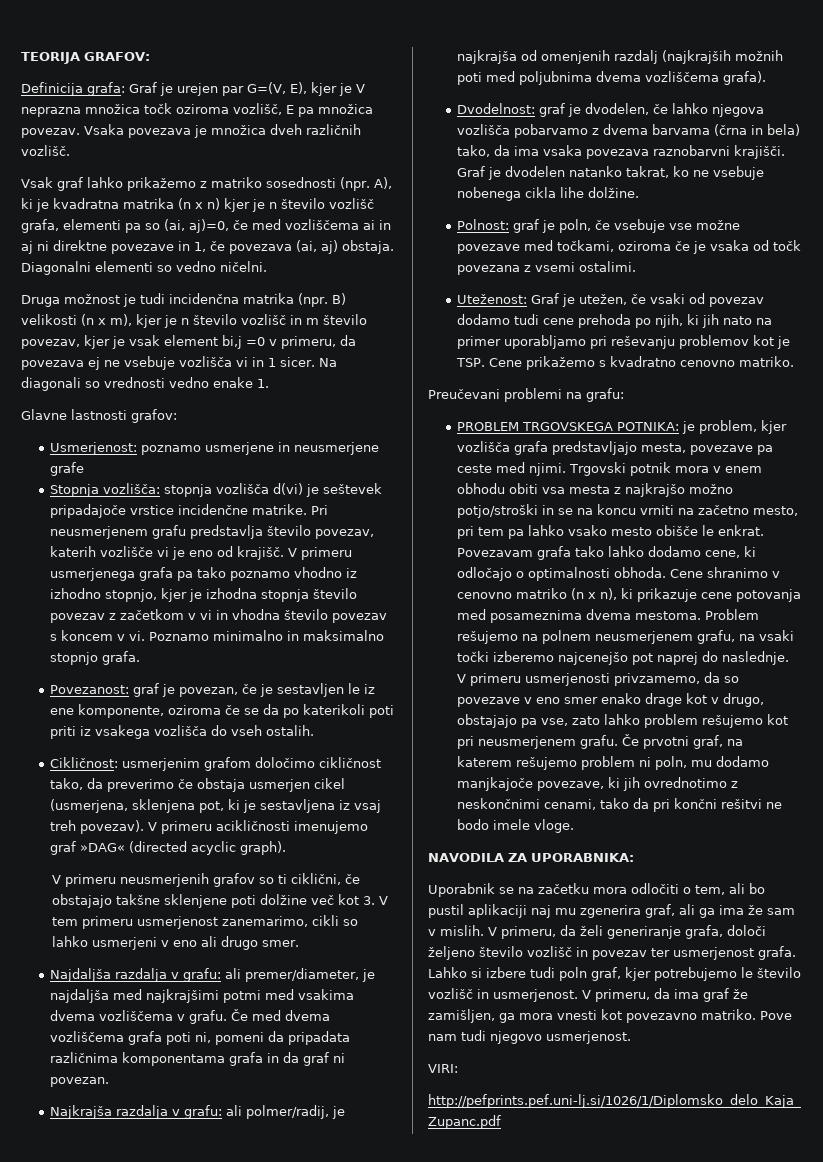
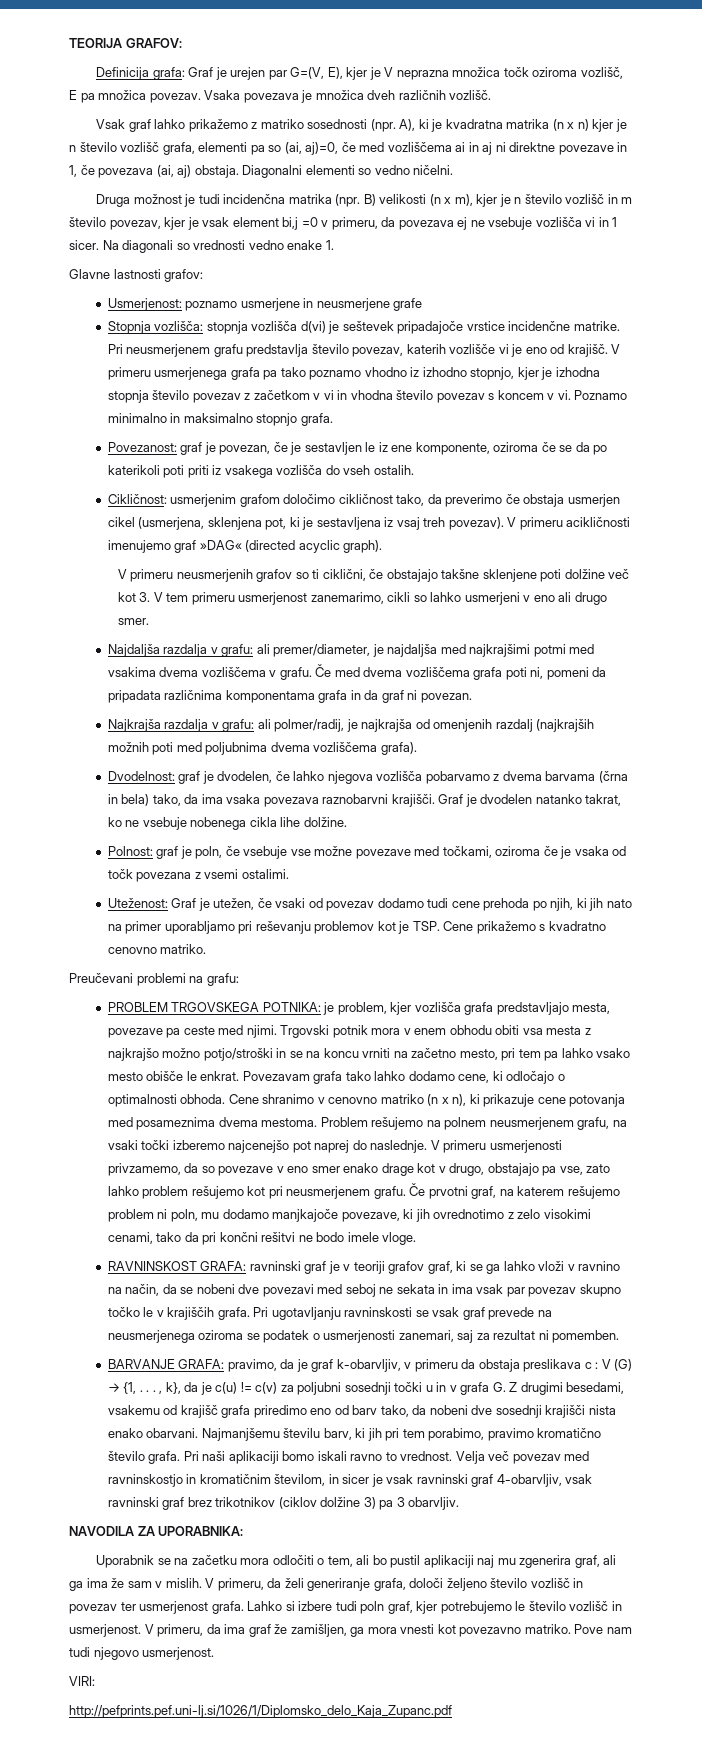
- Če prvotni graf, na katerem rešujemo problem ni poln, mu dodamo manjkajoče povezave, ki jih ovrednotimo z neskončnimi cenami, tako da pri končni rešitvi ne bodo imele vloge.
+ Če prvotni graf, na katerem rešujemo problem ni poln, mu dodamo manjkajoče povezave, ki jih ovrednotimo z zelo visokimi cenami, tako da pri končni rešitvi ne bodo imele vloge.
+ RAVNINSKOST GRAFA: ravninski graf je v teoriji grafov graf, ki se ga lahko vloži v ravnino na način, da se nobeni dve povezavi med seboj ne sekata in ima vsak par povezav skupno točko le v krajiščih grafa. Pri ugotavljanju ravninskosti se vsak graf prevede na neusmerjenega oziroma se podatek o usmerjenosti zanemari, saj za rezultat ni pomemben.
+ BARVANJE GRAFA: pravimo, da je graf k-obarvljiv, v primeru da obstaja preslikava c : V (G) → {1, . . . , k}, da je c(u) != c(v) za poljubni sosednji točki u in v grafa G. Z drugimi besedami, vsakemu od krajišč grafa priredimo eno od barv tako, da nobeni dve sosednji krajišči nista enako obarvani. Najmanjšemu številu barv, ki jih pri tem porabimo, pravimo kromatično število grafa. Pri naši aplikaciji bomo iskali ravno to vrednost. Velja več povezav med ravninskostjo in kromatičnim številom, in sicer je vsak ravninski graf 4-obarvljiv, vsak ravninski graf brez trikotnikov (ciklov dolžine 3) pa 3 obarvljiv.

